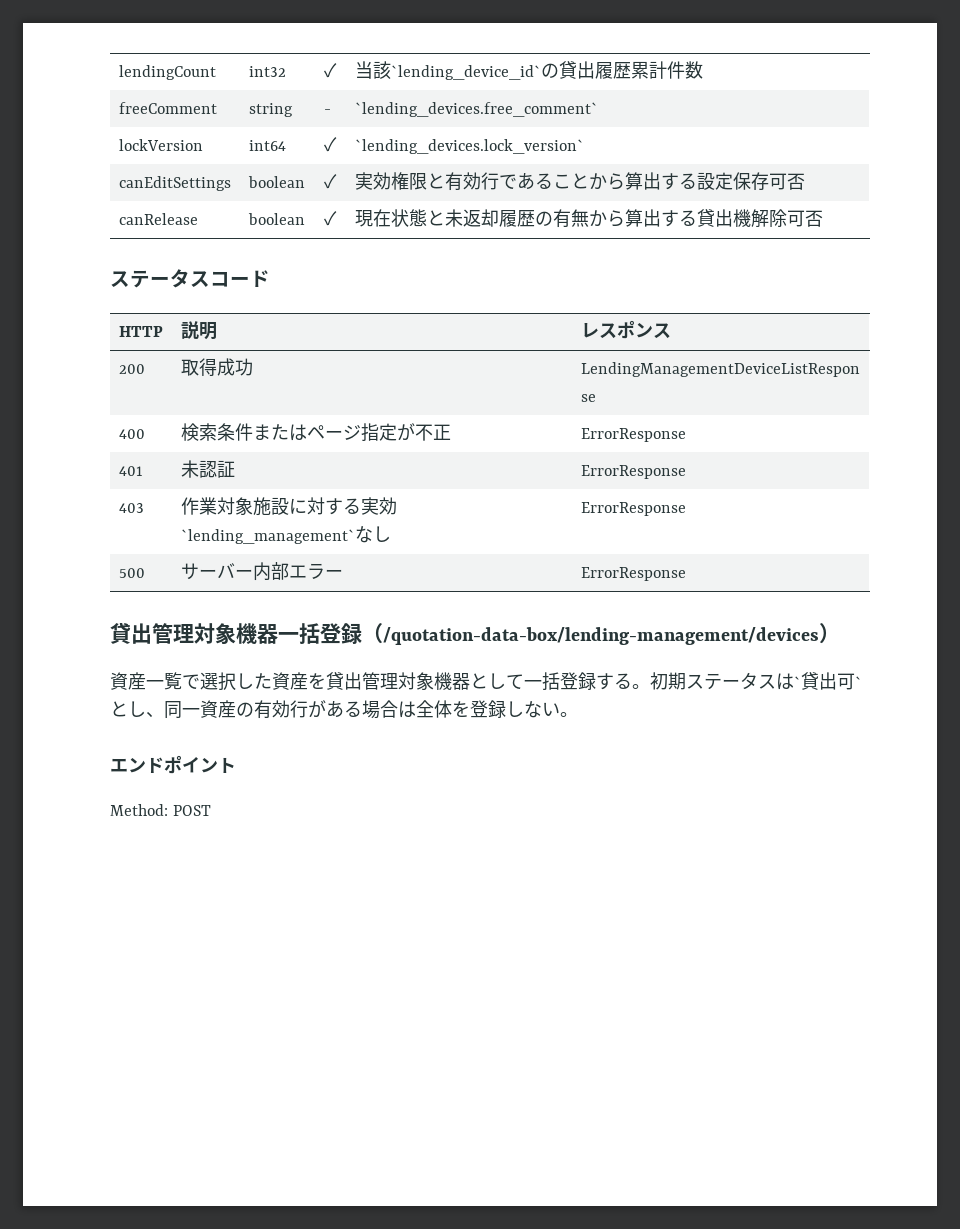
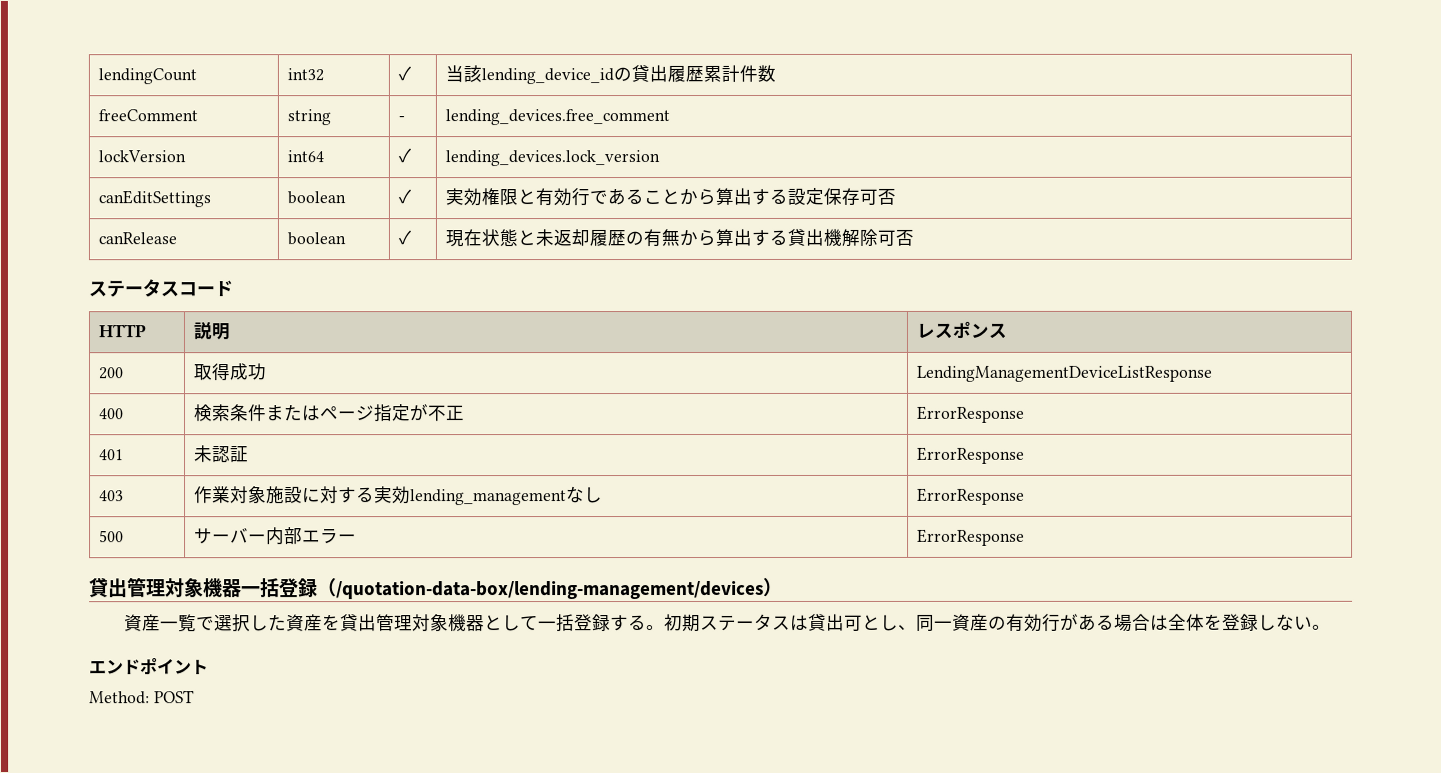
- lendingCount | int32 | ✓ | 当該`lending_device_id`の貸出履歴累計件数
+ lendingCount | int32 | ✓ | 当該lending_device_idの貸出履歴累計件数
- freeComment | string | - | `lending_devices.free_comment`
+ freeComment | string | - | lending_devices.free_comment
- lockVersion | int64 | ✓ | `lending_devices.lock_version`
+ lockVersion | int64 | ✓ | lending_devices.lock_version
- 403 | 作業対象施設に対する実効`lending_management`なし | ErrorResponse
+ 403 | 作業対象施設に対する実効lending_managementなし | ErrorResponse
- 初期ステータスは`貸出可`とし、同一資産の有効行がある場合は全体を登録しない。
+ 初期ステータスは貸出可とし、同一資産の有効行がある場合は全体を登録しない。

